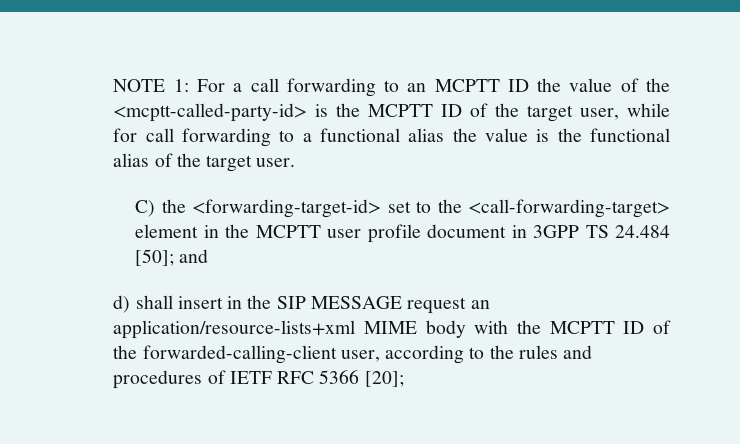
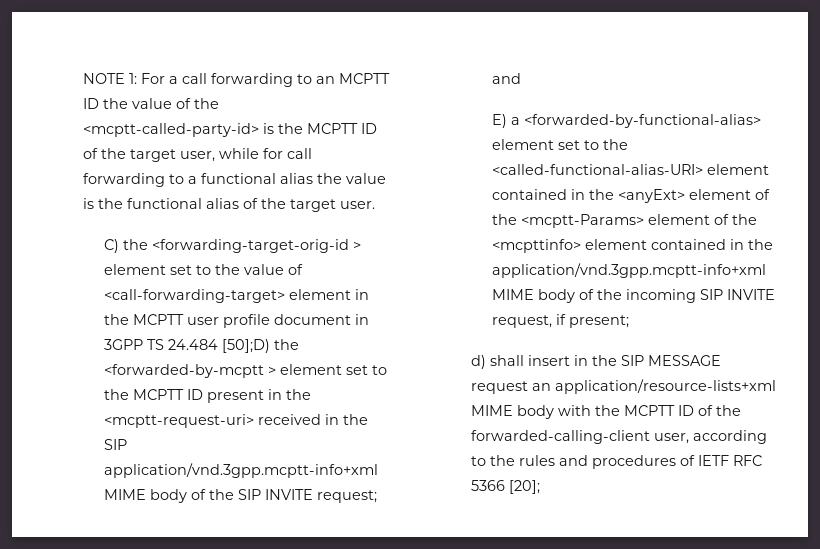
- C) the <forwarding-target-id> set to the <call-forwarding-target> element in the MCPTT user profile document in 3GPP TS 24.484 [50]; and
+ C) the <forwarding-target-orig-id > element set to the value of <call-forwarding-target> element in the MCPTT user profile document in 3GPP TS 24.484 [50];D) the <forwarded-by-mcptt > element set to the MCPTT ID present in the <mcptt-request-uri> received in the SIP application/vnd.3gpp.mcptt-info+xml MIME body of the SIP INVITE request; and
+ E) a <forwarded-by-functional-alias> element set to the <called-functional-alias-URI> element contained in the <anyExt> element of the <mcptt-Params> element of the <mcpttinfo> element contained in the application/vnd.3gpp.mcptt-info+xml MIME body of the incoming SIP INVITE request, if present;

